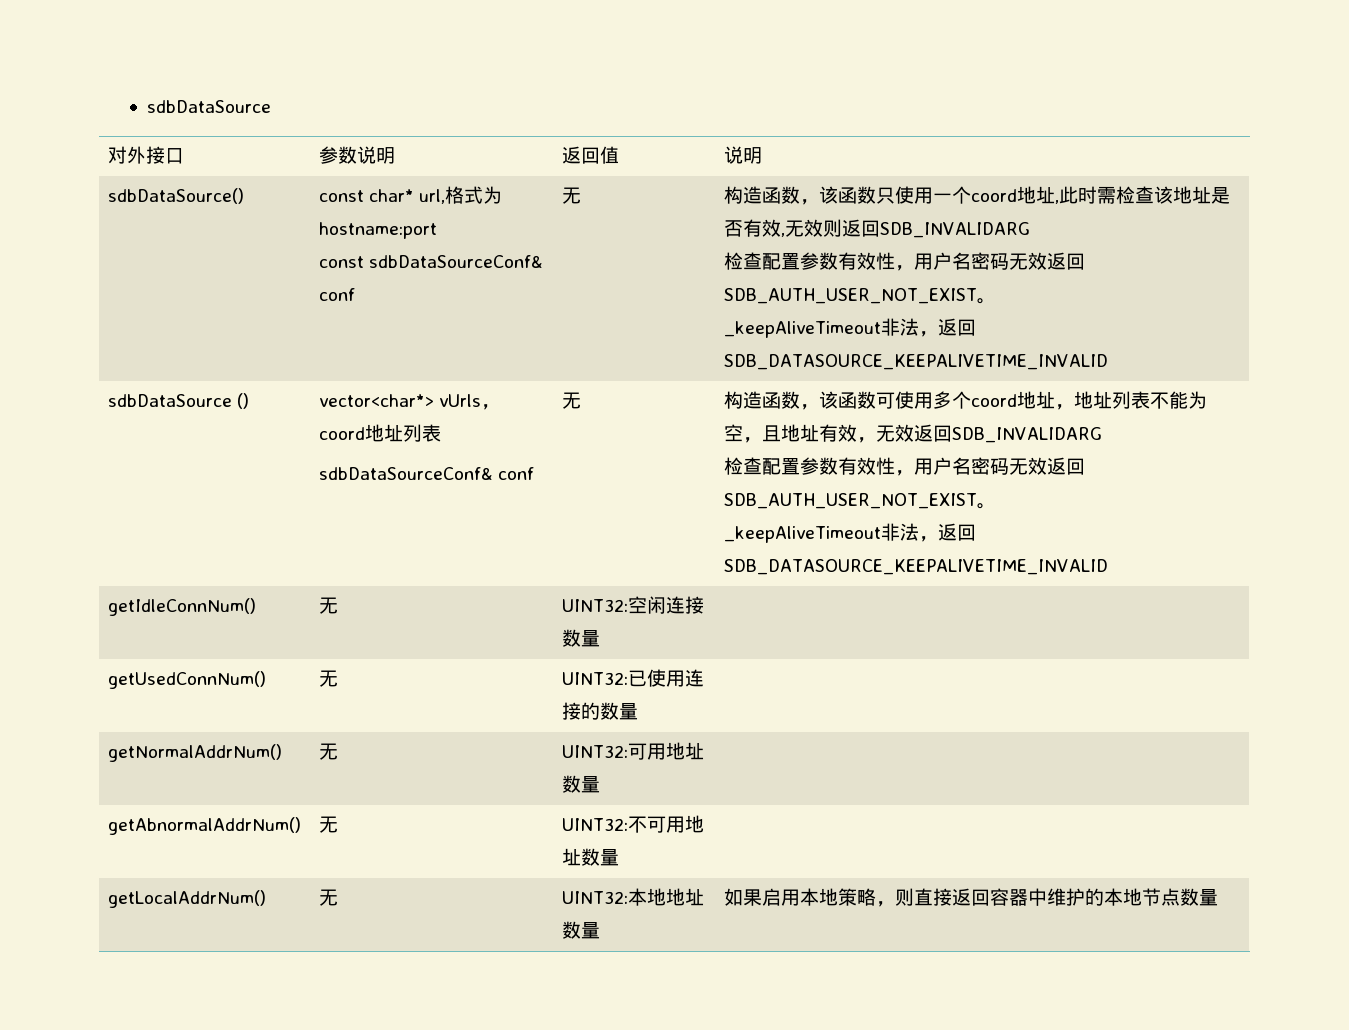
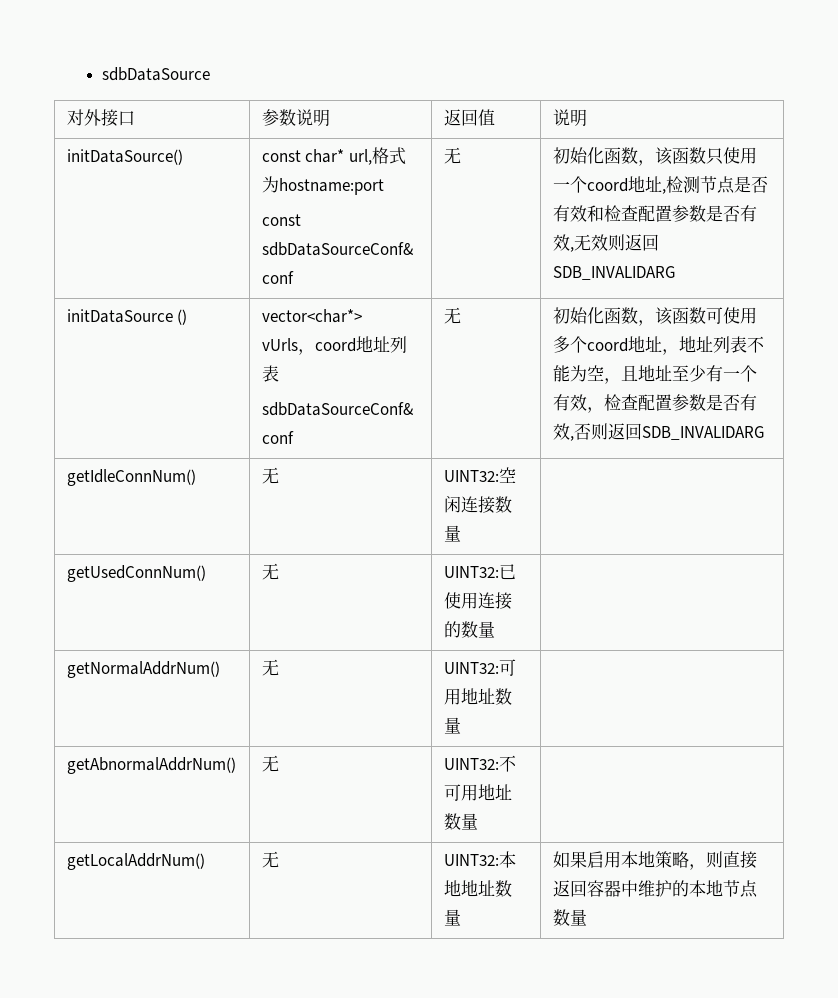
- sdbDataSource()
+ initDataSource()
- 构造函数，该函数只使用一个coord地址,此时需检查该地址是否有效,无效则返回SDB_INVALIDARG
- 检查配置参数有效性，用户名密码无效返回SDB_AUTH_USER_NOT_EXIST。
- _keepAliveTimeout非法，返回SDB_DATASOURCE_KEEPALIVETIME_INVALID
- sdbDataSource () | vector<char*> vUrls，coord地址列表
- sdbDataSourceConf& conf | 无 | 构造函数，该函数可使用多个coord地址，地址列表不能为空，且地址有效，无效返回SDB_INVALIDARG
- 检查配置参数有效性，用户名密码无效返回SDB_AUTH_USER_NOT_EXIST。
- _keepAliveTimeout非法，返回SDB_DATASOURCE_KEEPALIVETIME_INVALID
+ 初始化函数，该函数只使用一个coord地址,检测节点是否有效和检查配置参数是否有效,无效则返回SDB_INVALIDARG
+ initDataSource () | vector<char*> vUrls，coord地址列表
+ sdbDataSourceConf& conf | 无 | 初始化函数，该函数可使用多个coord地址，地址列表不能为空，且地址至少有一个有效，检查配置参数是否有效,否则返回SDB_INVALIDARG

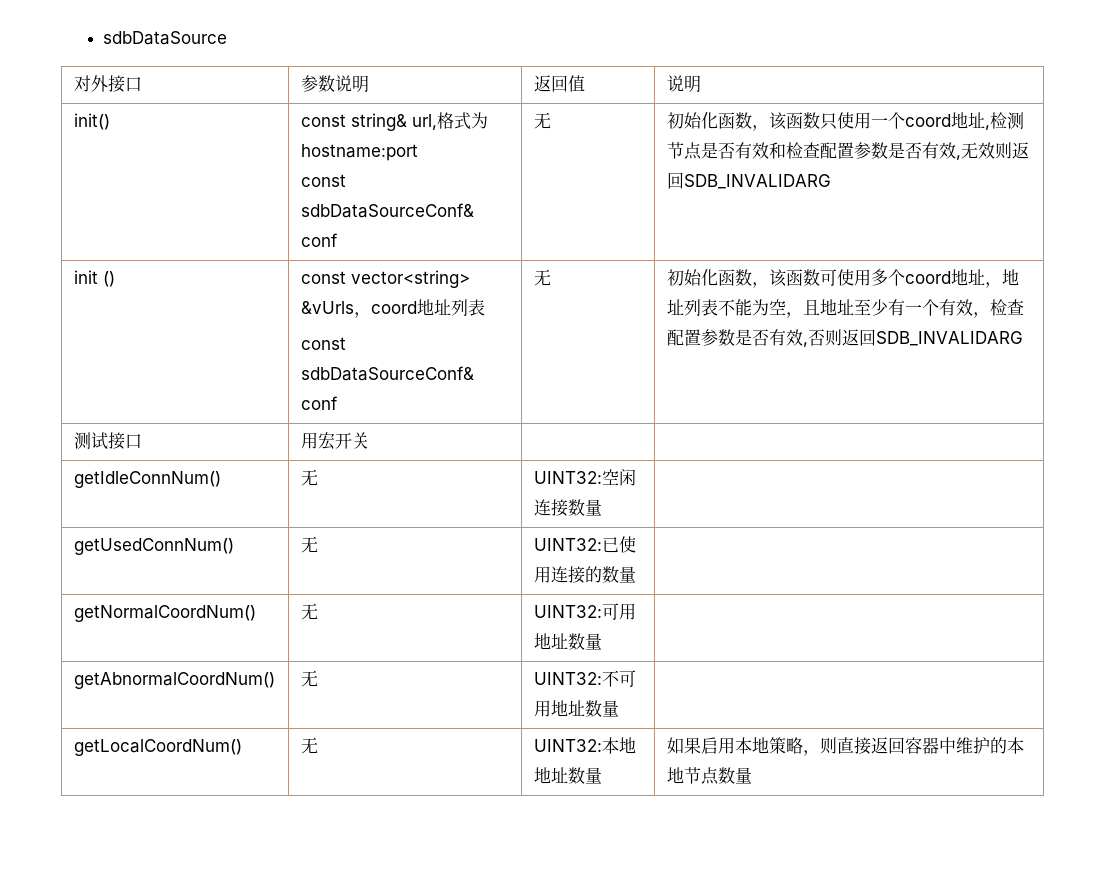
- initDataSource() | const char* url,格式为hostname:port
+ init() | const string& url,格式为hostname:port
- initDataSource ()
+ init ()
- vector<char*> vUrls，coord地址列表
- sdbDataSourceConf& conf
+ const vector<string> &vUrls，coord地址列表
+ const sdbDataSourceConf& conf
+ 测试接口 | 用宏开关 | |
- getNormalAddrNum() | 无 | UINT32:可用地址数量 |
+ getNormalCoordNum() | 无 | UINT32:可用地址数量 |
- getAbnormalAddrNum() | 无 | UINT32:不可用地址数量 |
+ getAbnormalCoordNum() | 无 | UINT32:不可用地址数量 |
- getLocalAddrNum() | 无 | UINT32:本地地址数量 | 如果启用本地策略，则直接返回容器中维护的本地节点数量
+ getLocalCoordNum() | 无 | UINT32:本地地址数量 | 如果启用本地策略，则直接返回容器中维护的本地节点数量

